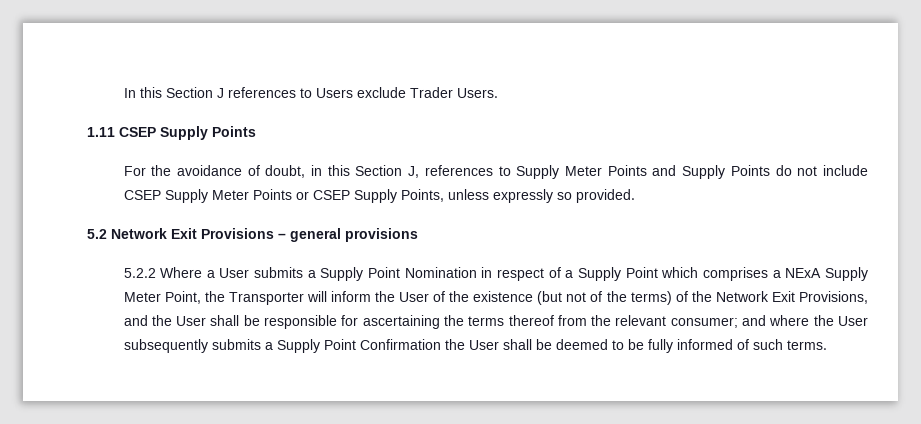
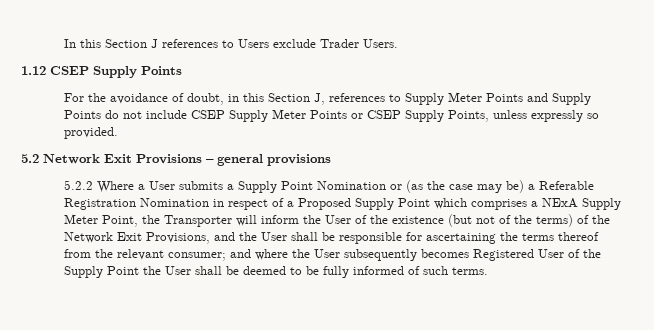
- 1.11 CSEP Supply Points
+ 1.12 CSEP Supply Points
- 5.2.2 Where a User submits a Supply Point Nomination in respect of a Supply Point which comprises a NExA Supply Meter Point, the Transporter will inform the User of the existence (but not of the terms) of the Network Exit Provisions, and the User shall be responsible for ascertaining the terms thereof from the relevant consumer;
+ 5.2.2 Where a User submits a Supply Point Nomination or (as the case may be) a Referable Registration Nomination in respect of a Proposed Supply Point which comprises a NExA Supply Meter Point, the Transporter will inform the User of the existence (but not of the terms) of the Network Exit Provisions, and the User shall be responsible for ascertaining the terms thereof from the relevant consumer;
- and where the User subsequently submits a Supply Point Confirmation the User shall be deemed to be fully informed of such terms.
+ and where the User subsequently becomes Registered User of the Supply Point the User shall be deemed to be fully informed of such terms.

